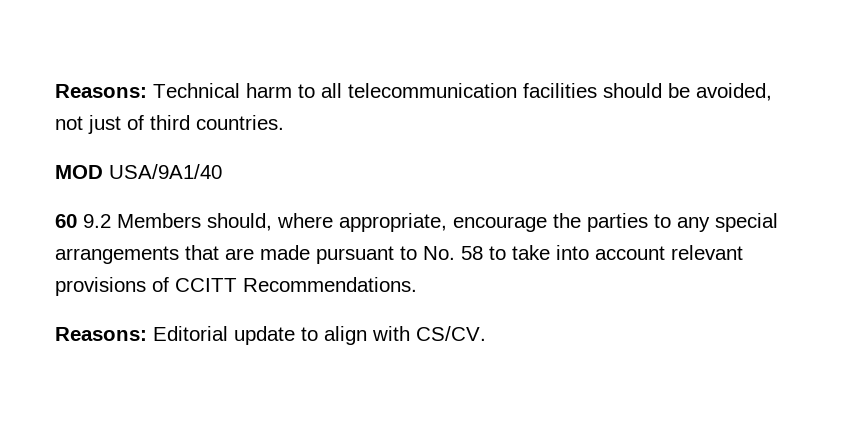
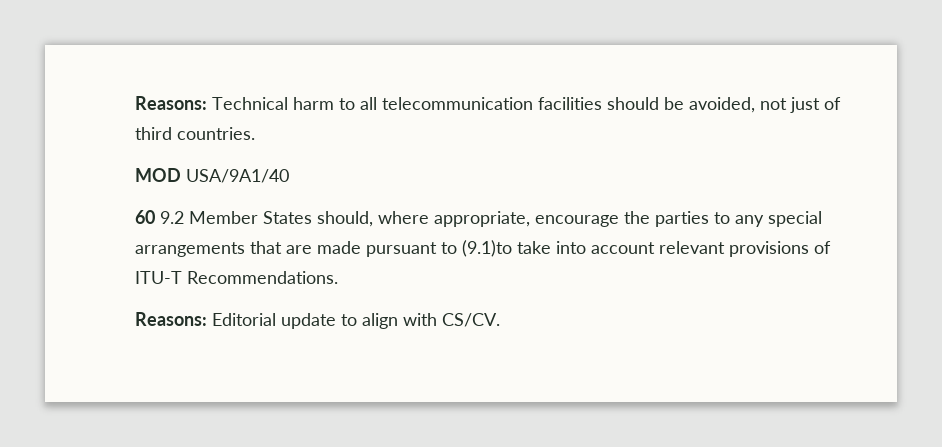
- 60 9.2 Members should, where appropriate, encourage the parties to any special arrangements that are made pursuant to No. 58 to take into account relevant provisions of CCITT Recommendations.
+ 60 9.2 Member States should, where appropriate, encourage the parties to any special arrangements that are made pursuant to (9.1)to take into account relevant provisions of ITU-T Recommendations.

